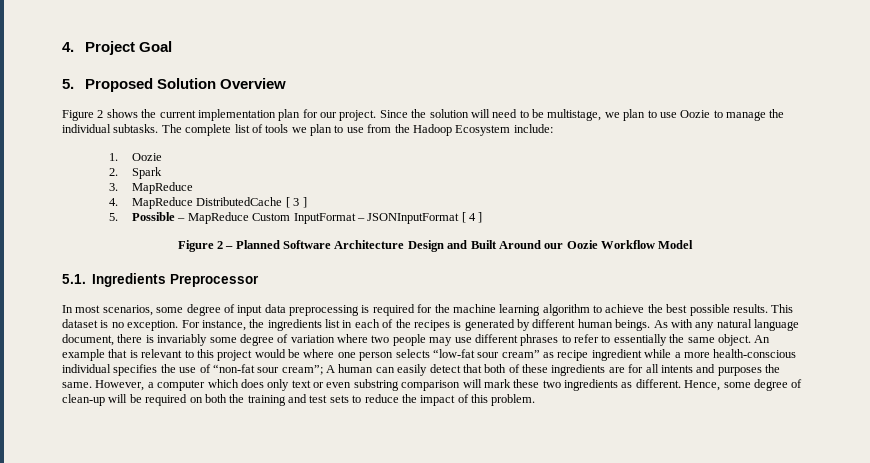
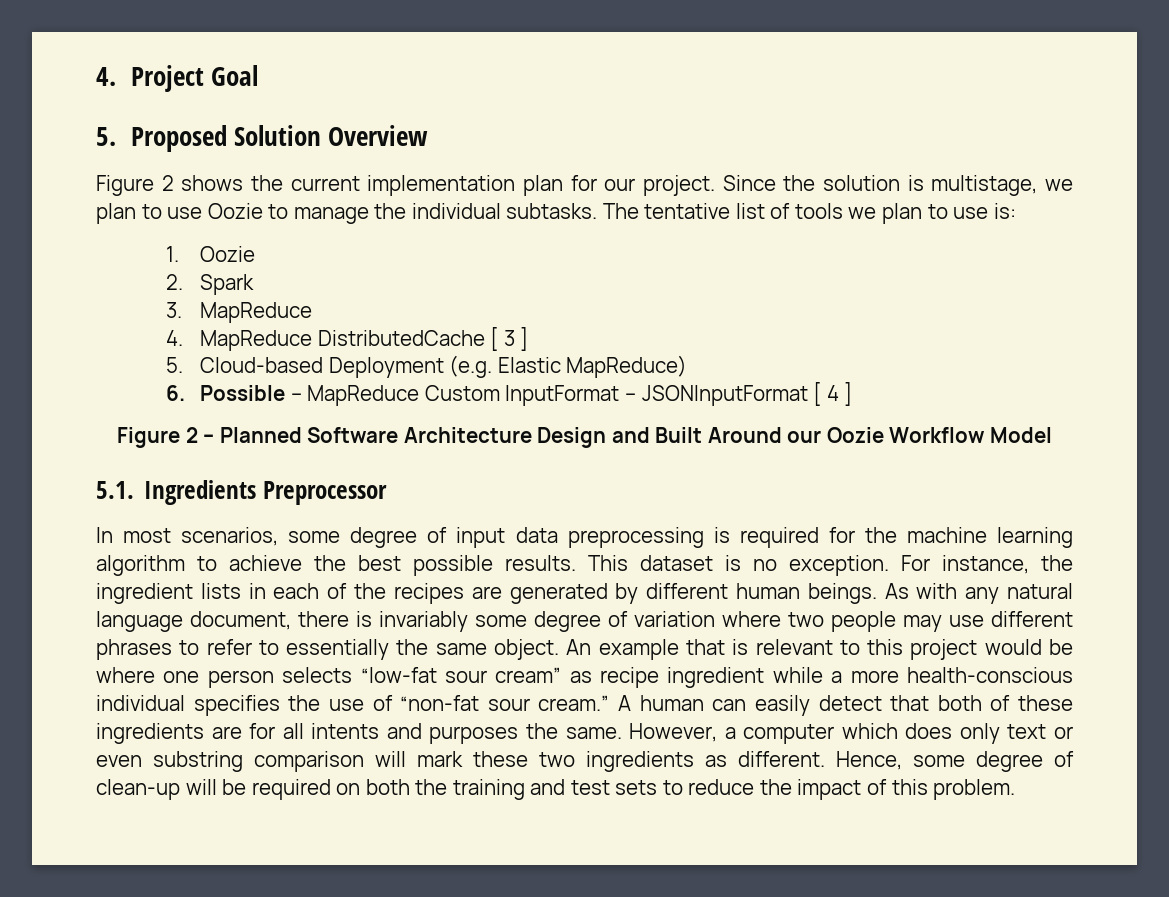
- Since the solution will need to be multistage, we plan to use Oozie to manage the individual subtasks.
+ Since the solution is multistage, we plan to use Oozie to manage the individual subtasks.
- The complete list of tools we plan to use from the Hadoop Ecosystem include:
+ The tentative list of tools we plan to use is:
- 5. Possible – MapReduce Custom InputFormat – JSONInputFormat [ 4 ]
+ 5. Cloud-based Deployment (e.g. Elastic MapReduce)
+ 6. Possible – MapReduce Custom InputFormat – JSONInputFormat [ 4 ]
- For instance, the ingredients list in each of the recipes is generated by different human beings.
+ For instance, the ingredient lists in each of the recipes are generated by different human beings.
- An example that is relevant to this project would be where one person selects “low-fat sour cream” as recipe ingredient while a more health-conscious individual specifies the use of “non-fat sour cream”; A human can easily detect that both of these ingredients are for all intents and purposes the same.
+ An example that is relevant to this project would be where one person selects “low-fat sour cream” as recipe ingredient while a more health-conscious individual specifies the use of “non-fat sour cream.” A human can easily detect that both of these ingredients are for all intents and purposes the same.

